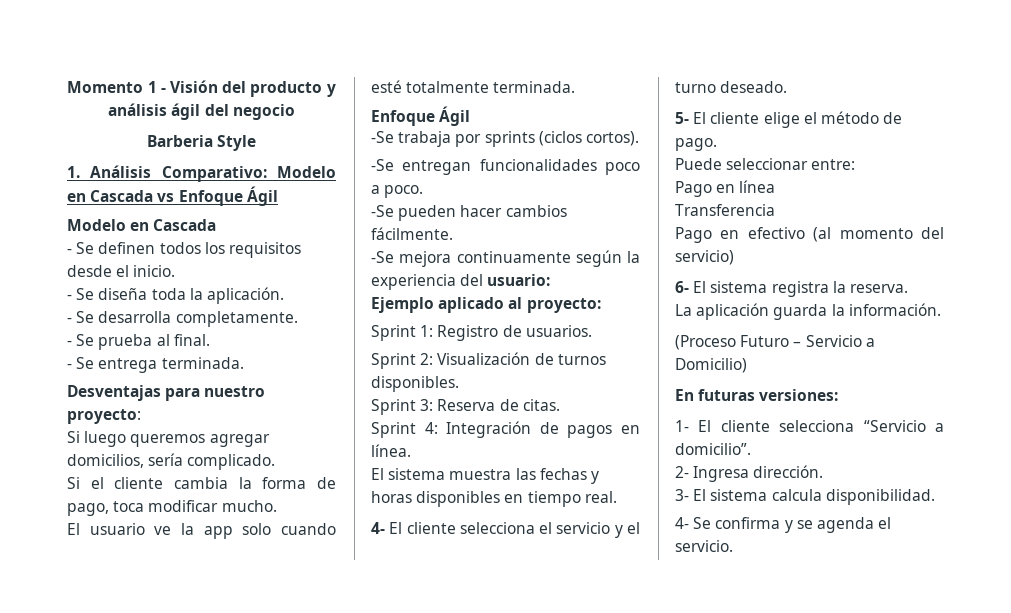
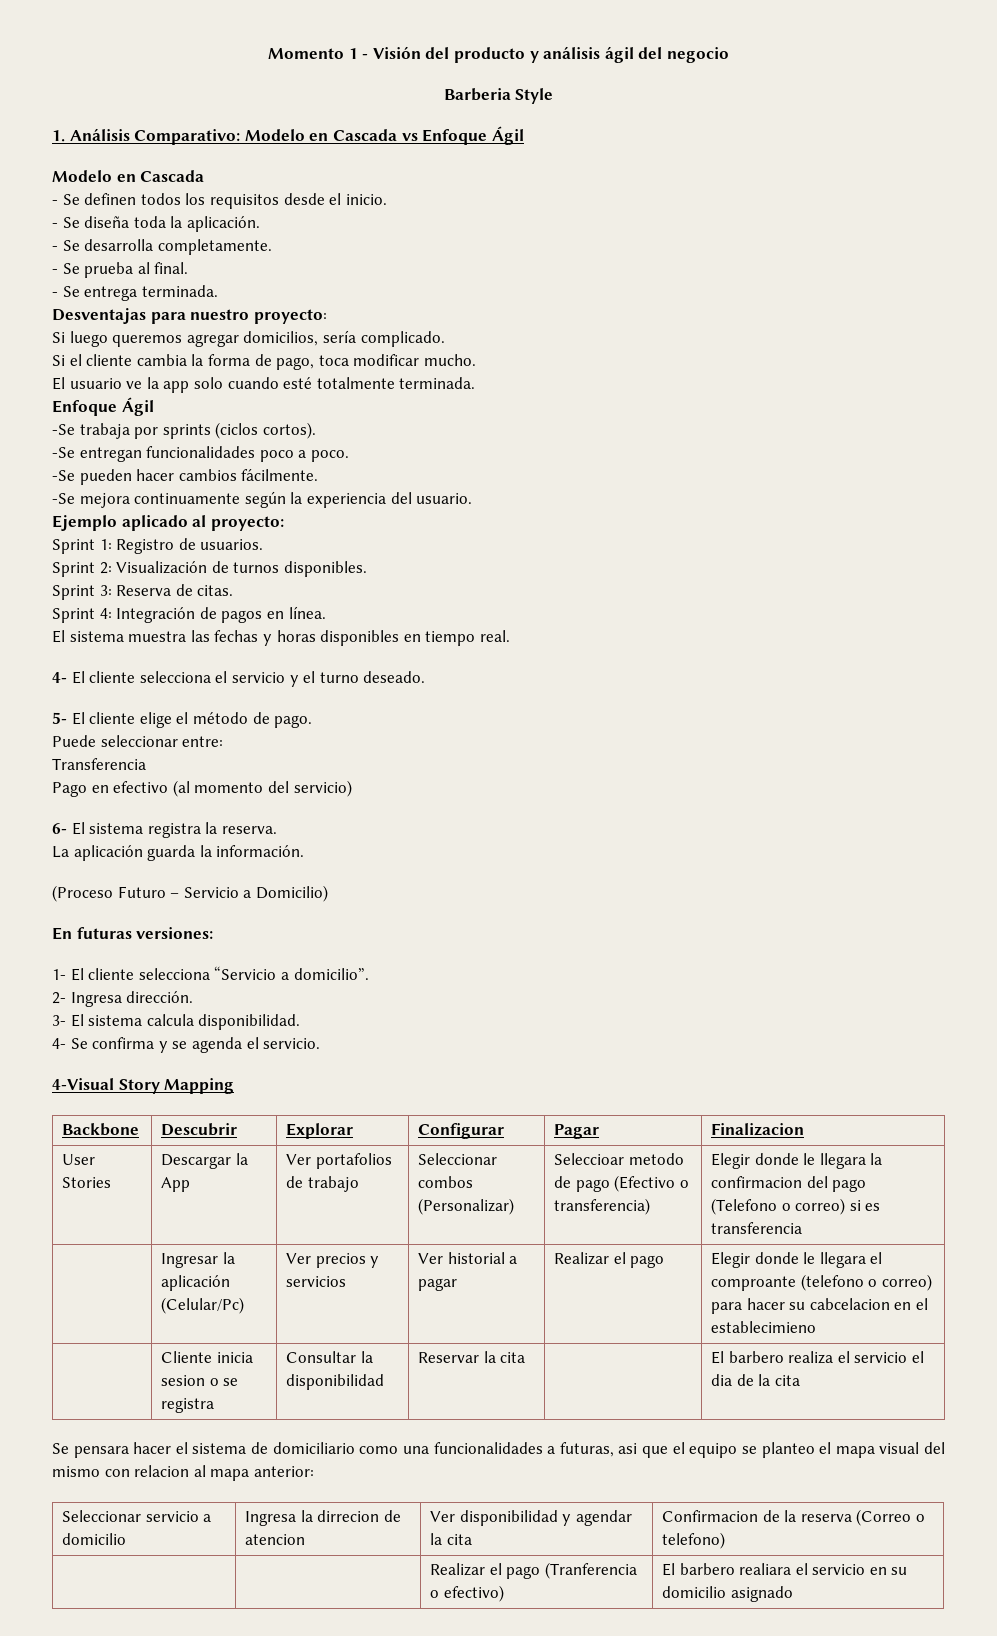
- -Se mejora continuamente según la experiencia del usuario:
+ -Se mejora continuamente según la experiencia del usuario.
- Pago en línea
+ 4-Visual Story Mapping
+ Backbone | Descubrir | Explorar | Configurar | Pagar | Finalizacion
+ User Stories | Descargar la App | Ver portafolios de trabajo | Seleccionar combos (Personalizar) | Seleccioar metodo de pago (Efectivo o transferencia) | Elegir donde le llegara la confirmacion del pago (Telefono o correo) si es transferencia
+ | Ingresar la aplicación (Celular/Pc) | Ver precios y servicios | Ver historial a pagar | Realizar el pago | Elegir donde le llegara el comproante (telefono o correo) para hacer su cabcelacion en el establecimieno
+ | Cliente inicia sesion o se registra | Consultar la disponibilidad | Reservar la cita | | El barbero realiza el servicio el dia de la cita
+ Se pensara hacer el sistema de domiciliario como una funcionalidades a futuras, asi que el equipo se planteo el mapa visual del mismo con relacion al mapa anterior:
+ Seleccionar servicio a domicilio | Ingresa la dirrecion de atencion | Ver disponibilidad y agendar la cita | Confirmacion de la reserva (Correo o telefono)
+ | | Realizar el pago (Tranferencia o efectivo) | El barbero realiara el servicio en su domicilio asignado

